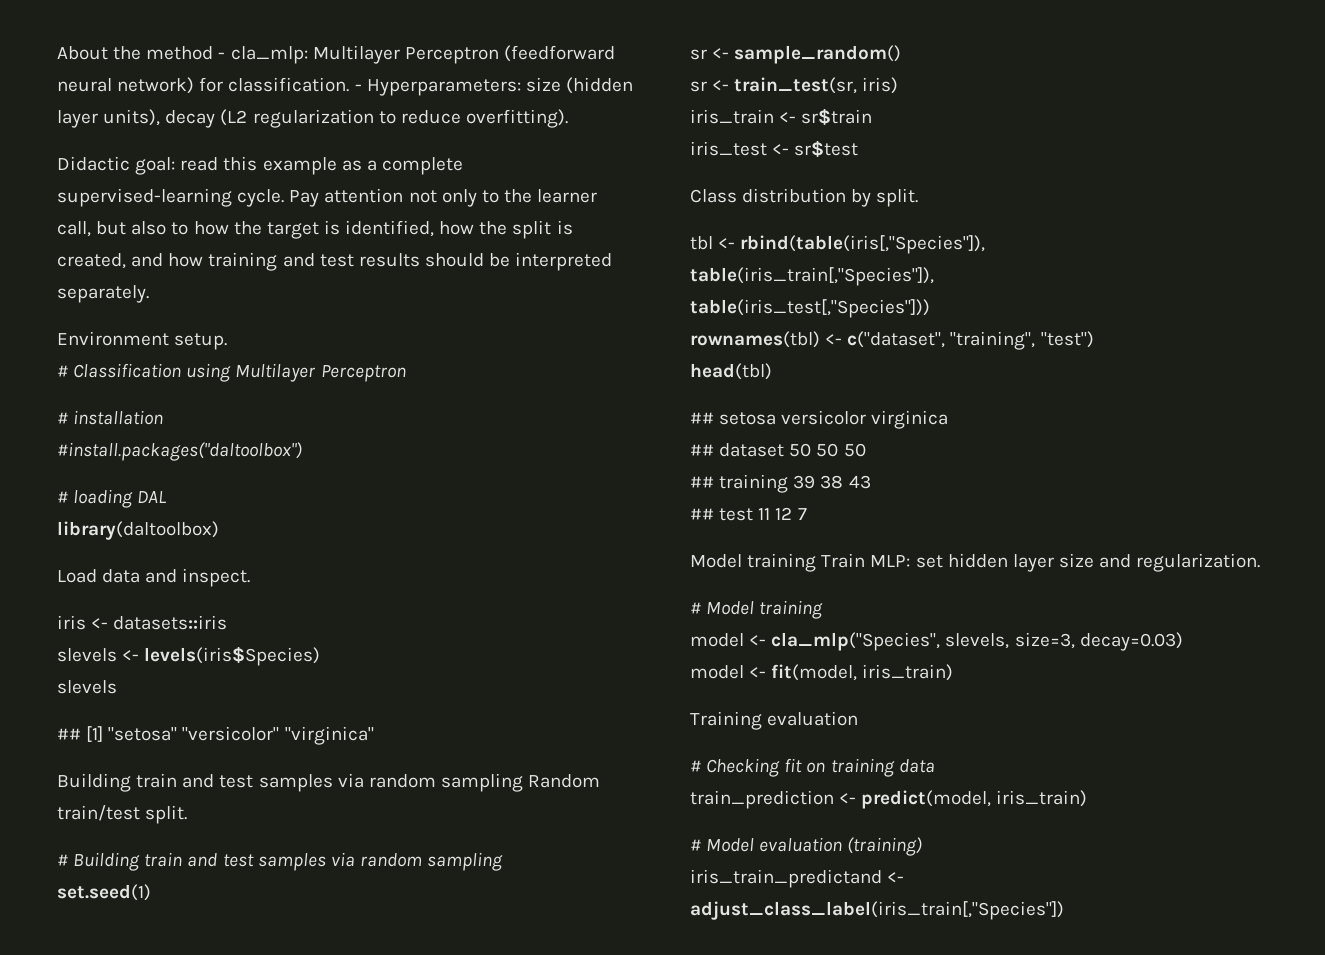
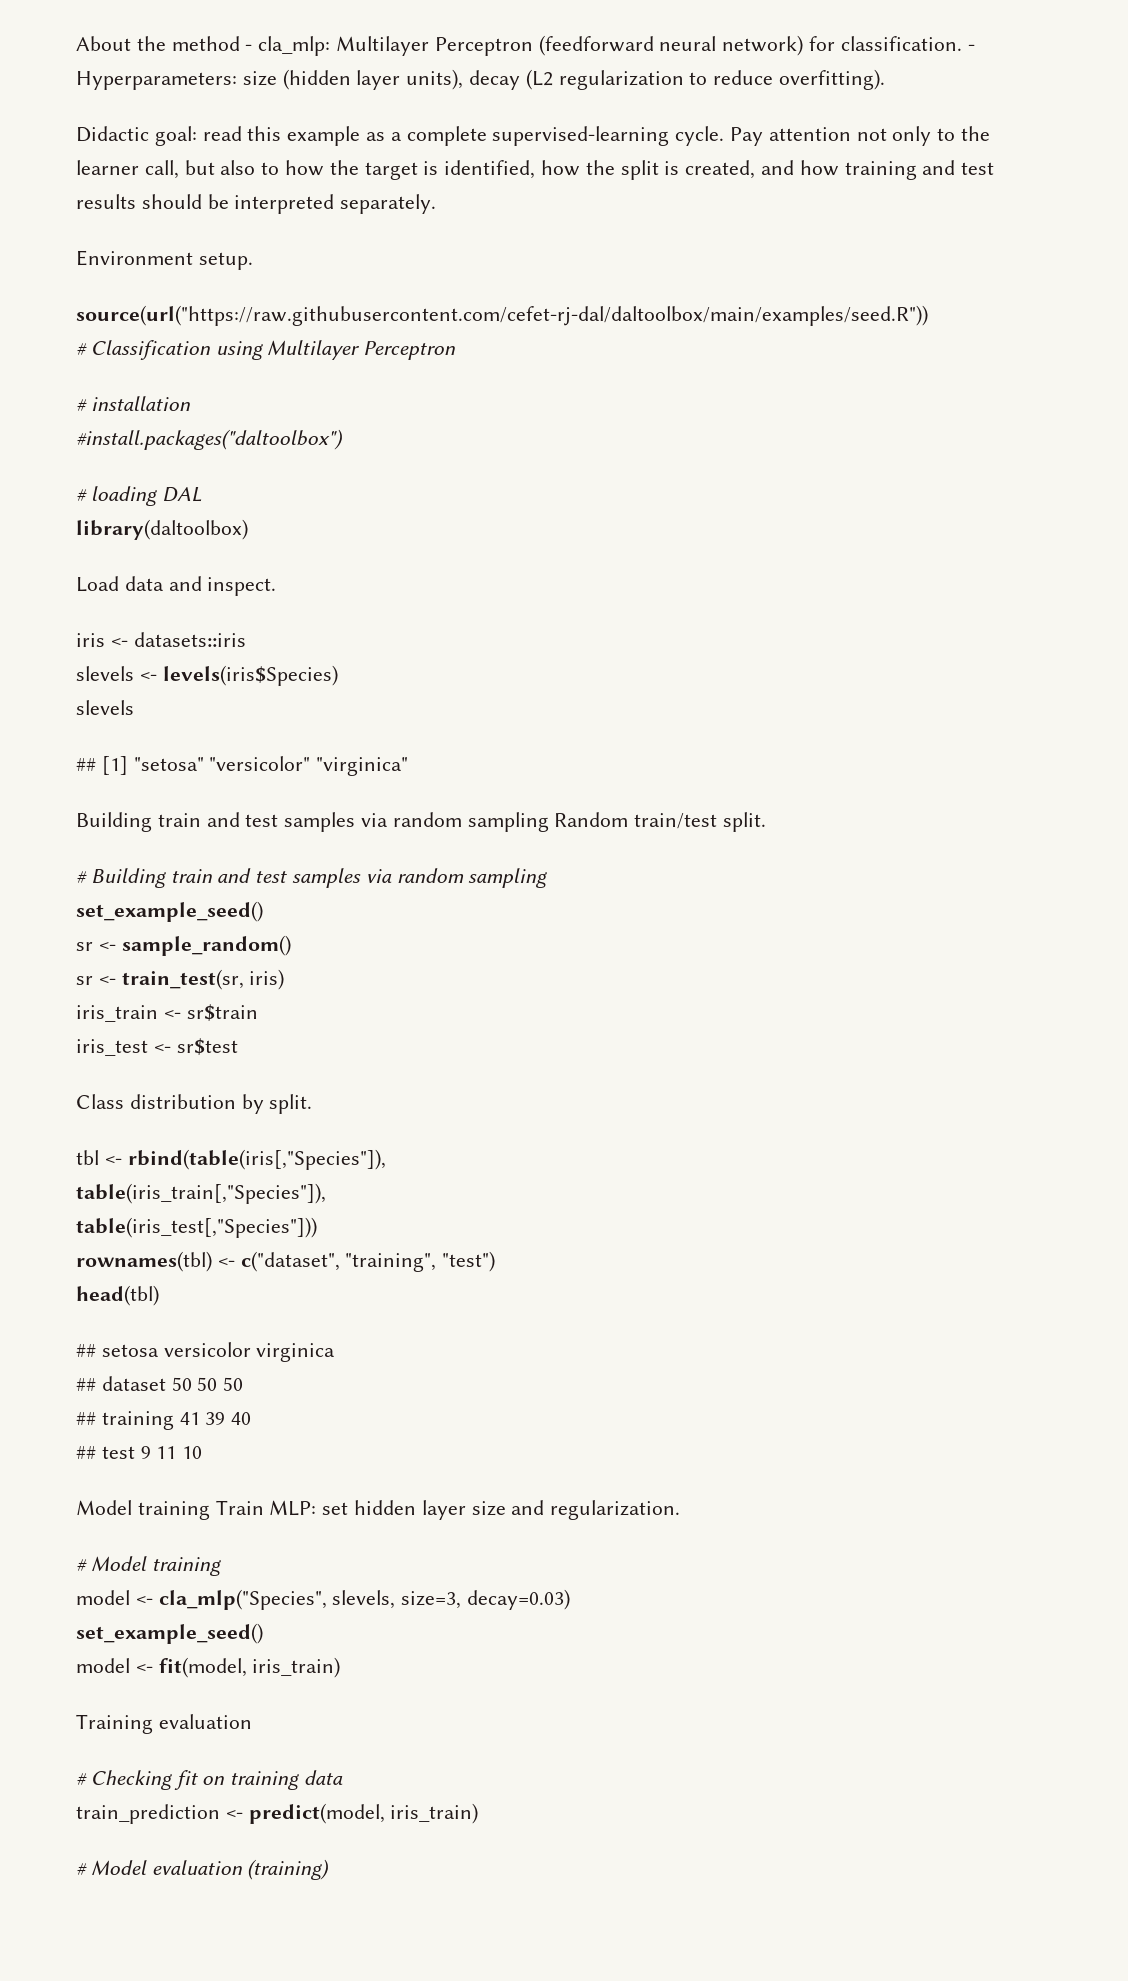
+ source(url("https://raw.githubusercontent.com/cefet-rj-dal/daltoolbox/main/examples/seed.R"))
  # Building train and test samples via random sampling
- set.seed(1)
+ set_example_seed()
- ## training 39 38 43
+ ## training 41 39 40
- ## test 11 12 7
+ ## test 9 11 10
  model <- cla_mlp("Species", slevels, size=3, decay=0.03)
+ set_example_seed()
- iris_train_predictand <- adjust_class_label(iris_train[,"Species"])

